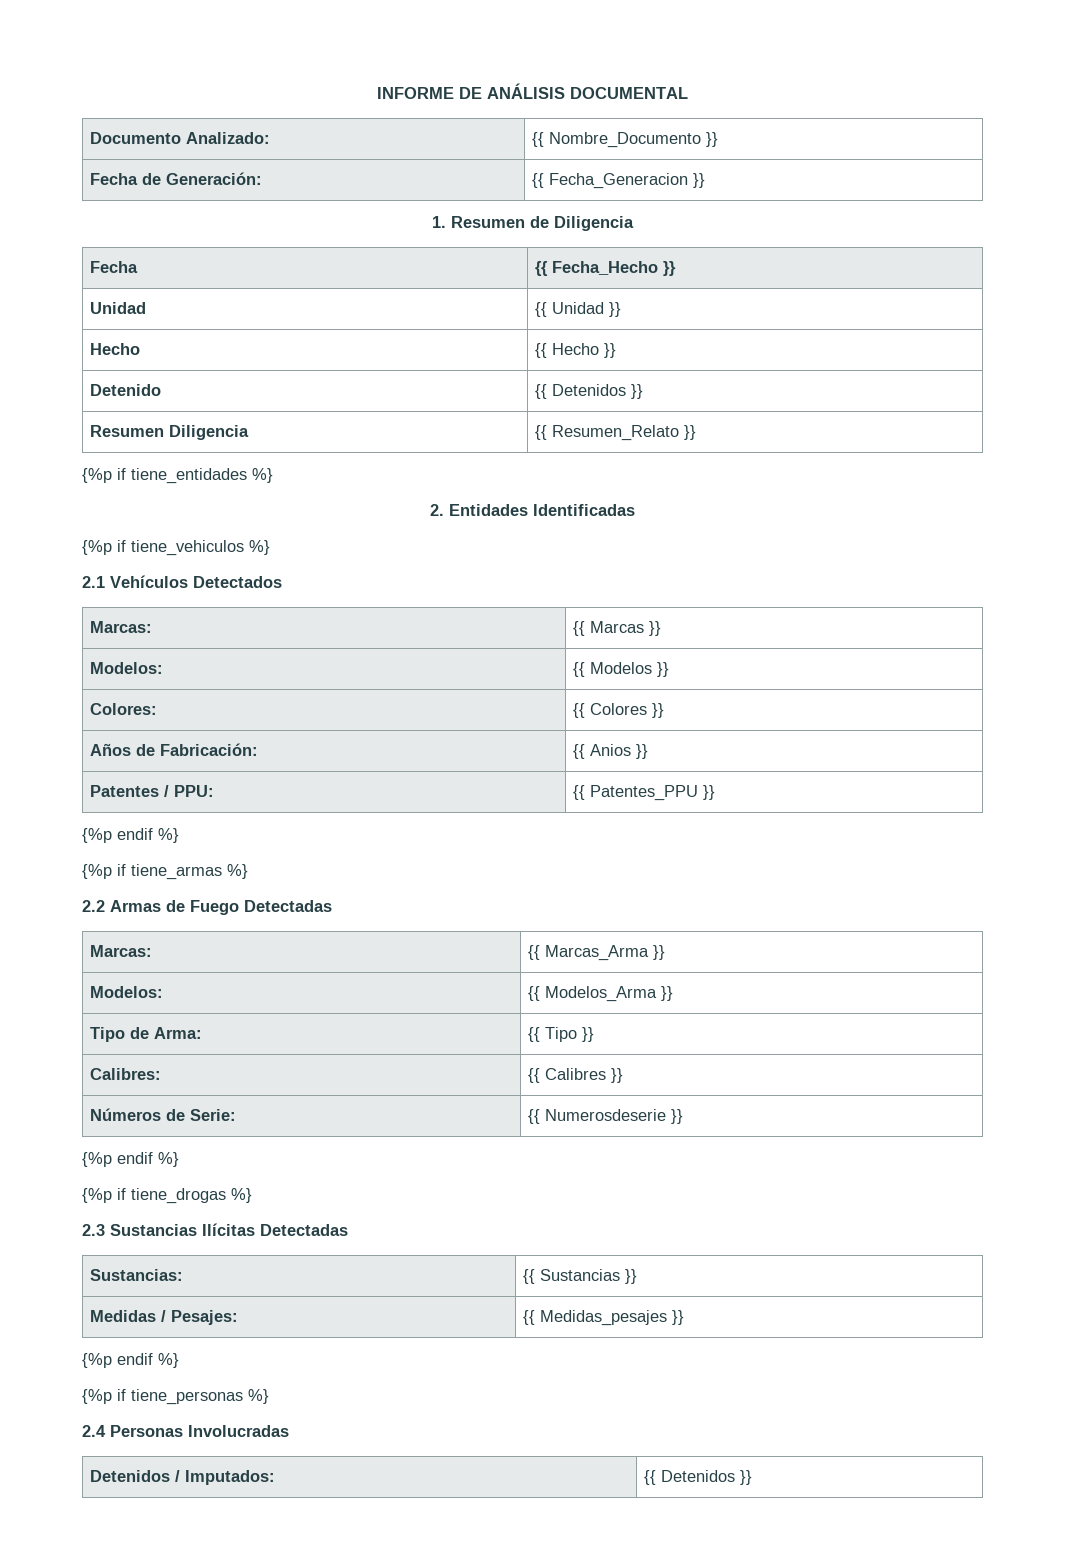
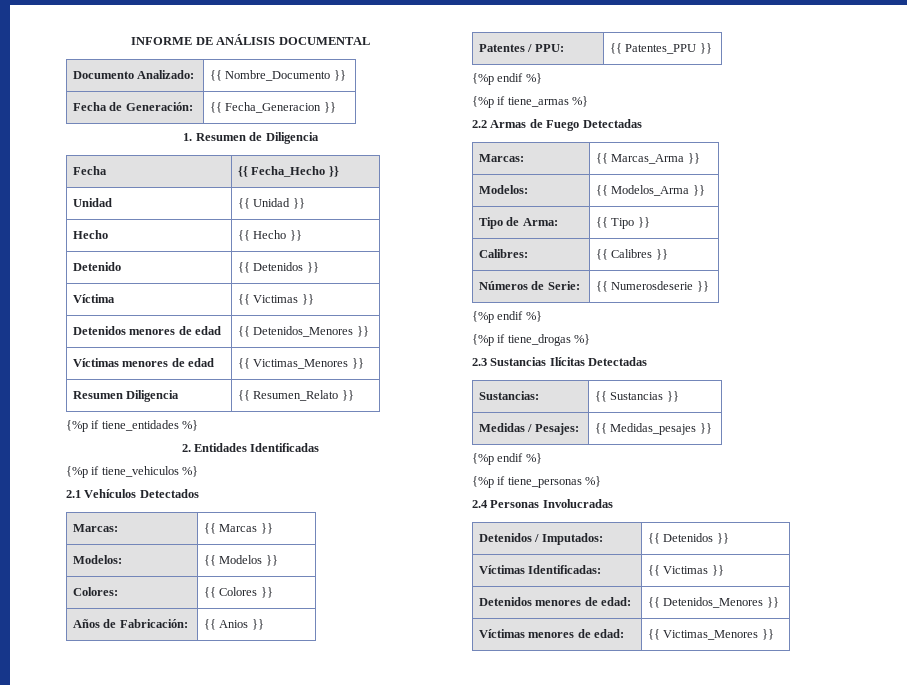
+ Víctima | {{ Victimas }}
+ Detenidos menores de edad | {{ Detenidos_Menores }}
+ Víctimas menores de edad | {{ Victimas_Menores }}
+ Víctimas Identificadas: | {{ Victimas }}
+ Detenidos menores de edad: | {{ Detenidos_Menores }}
+ Víctimas menores de edad: | {{ Victimas_Menores }}

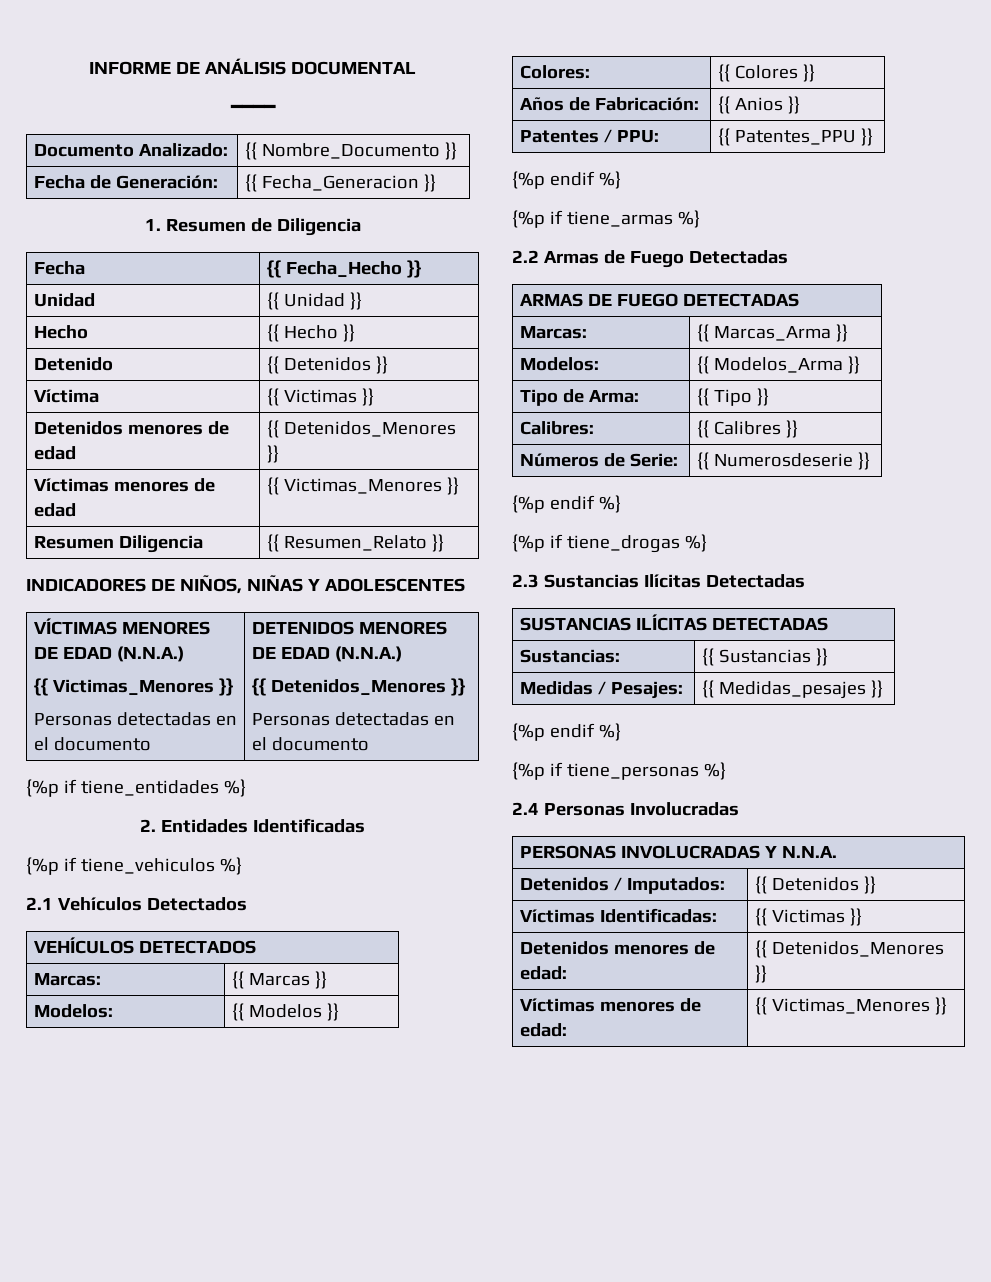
+ ━━━━
+ INDICADORES DE NIÑOS, NIÑAS Y ADOLESCENTES
+ VÍCTIMAS MENORES DE EDAD (N.N.A.)
+ {{ Victimas_Menores }}
+ Personas detectadas en el documento | DETENIDOS MENORES DE EDAD (N.N.A.)
+ {{ Detenidos_Menores }}
+ Personas detectadas en el documento
+ VEHÍCULOS DETECTADOS
+ ARMAS DE FUEGO DETECTADAS
+ SUSTANCIAS ILÍCITAS DETECTADAS
+ PERSONAS INVOLUCRADAS Y N.N.A.

